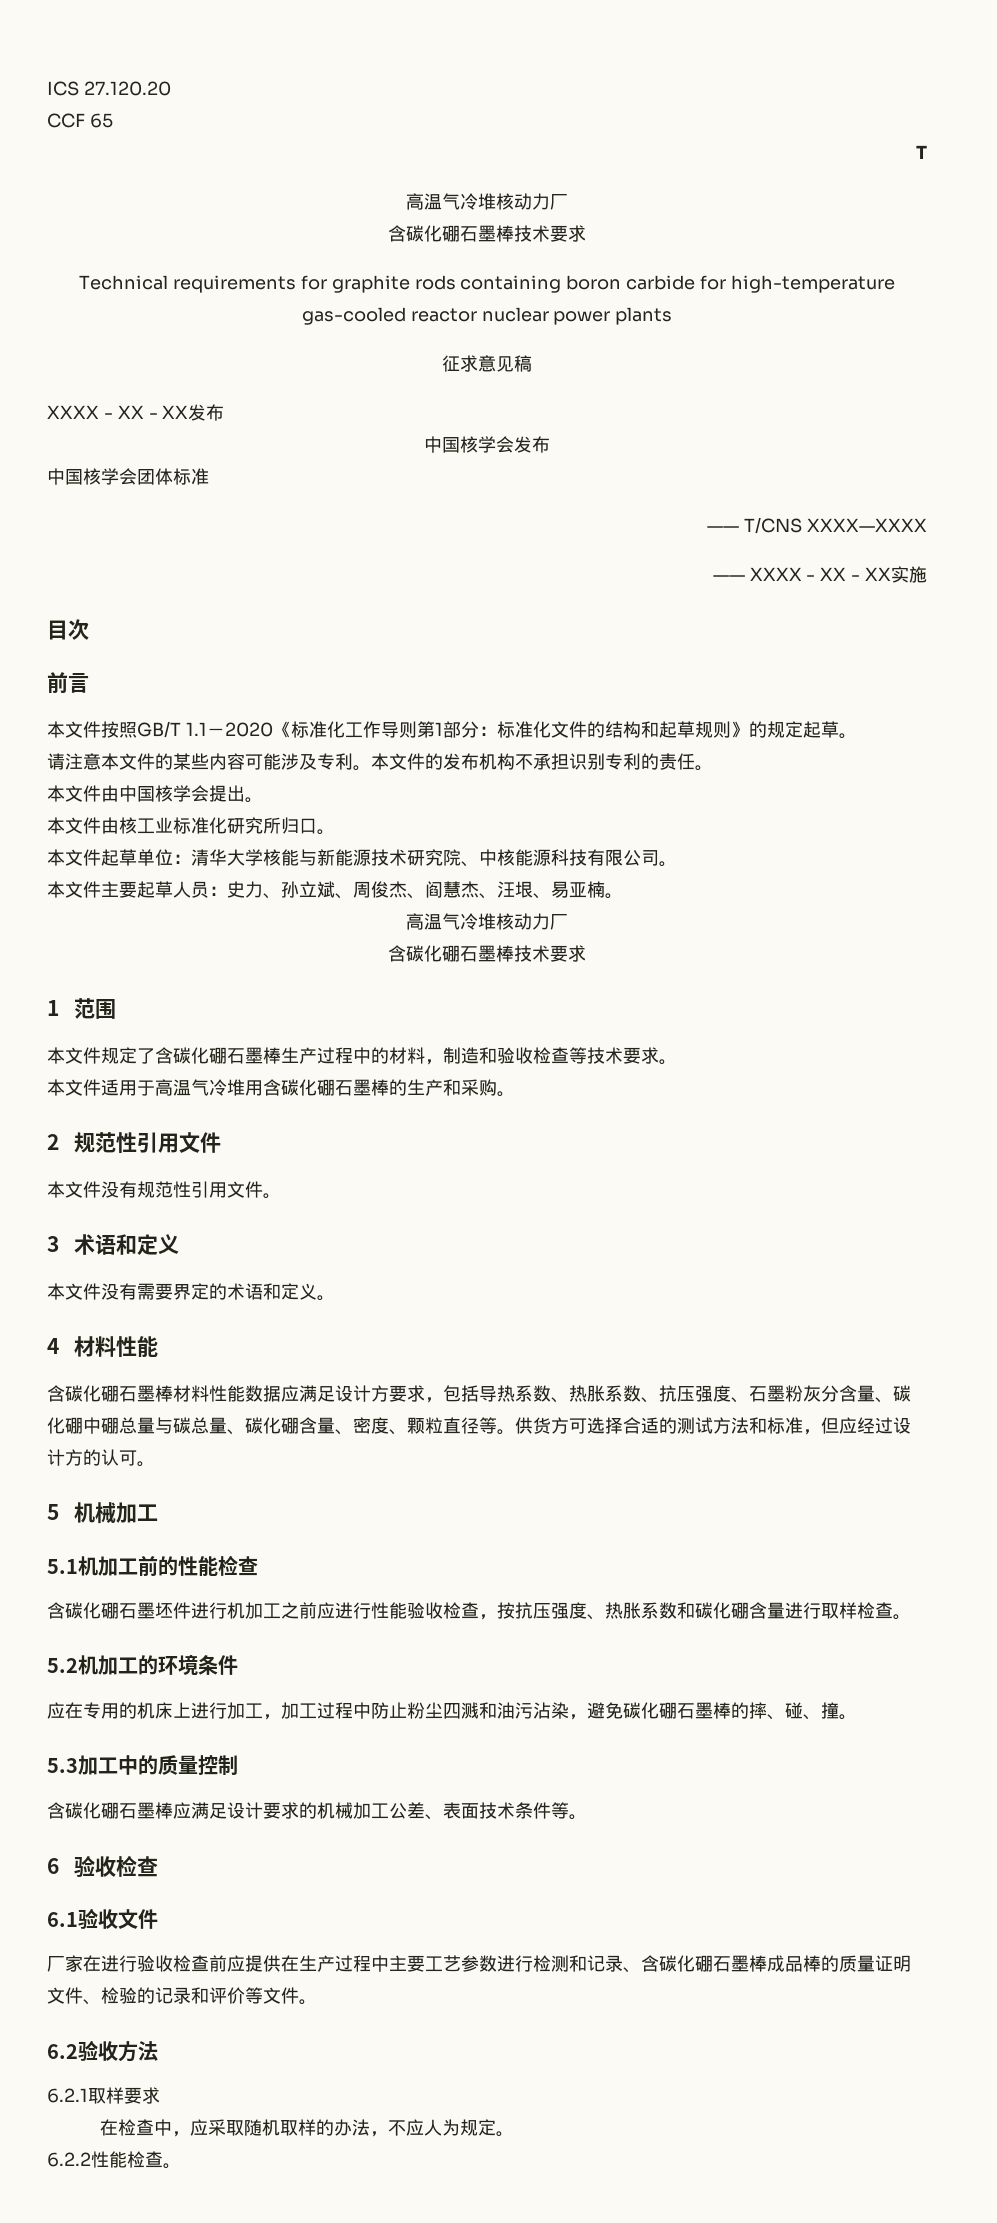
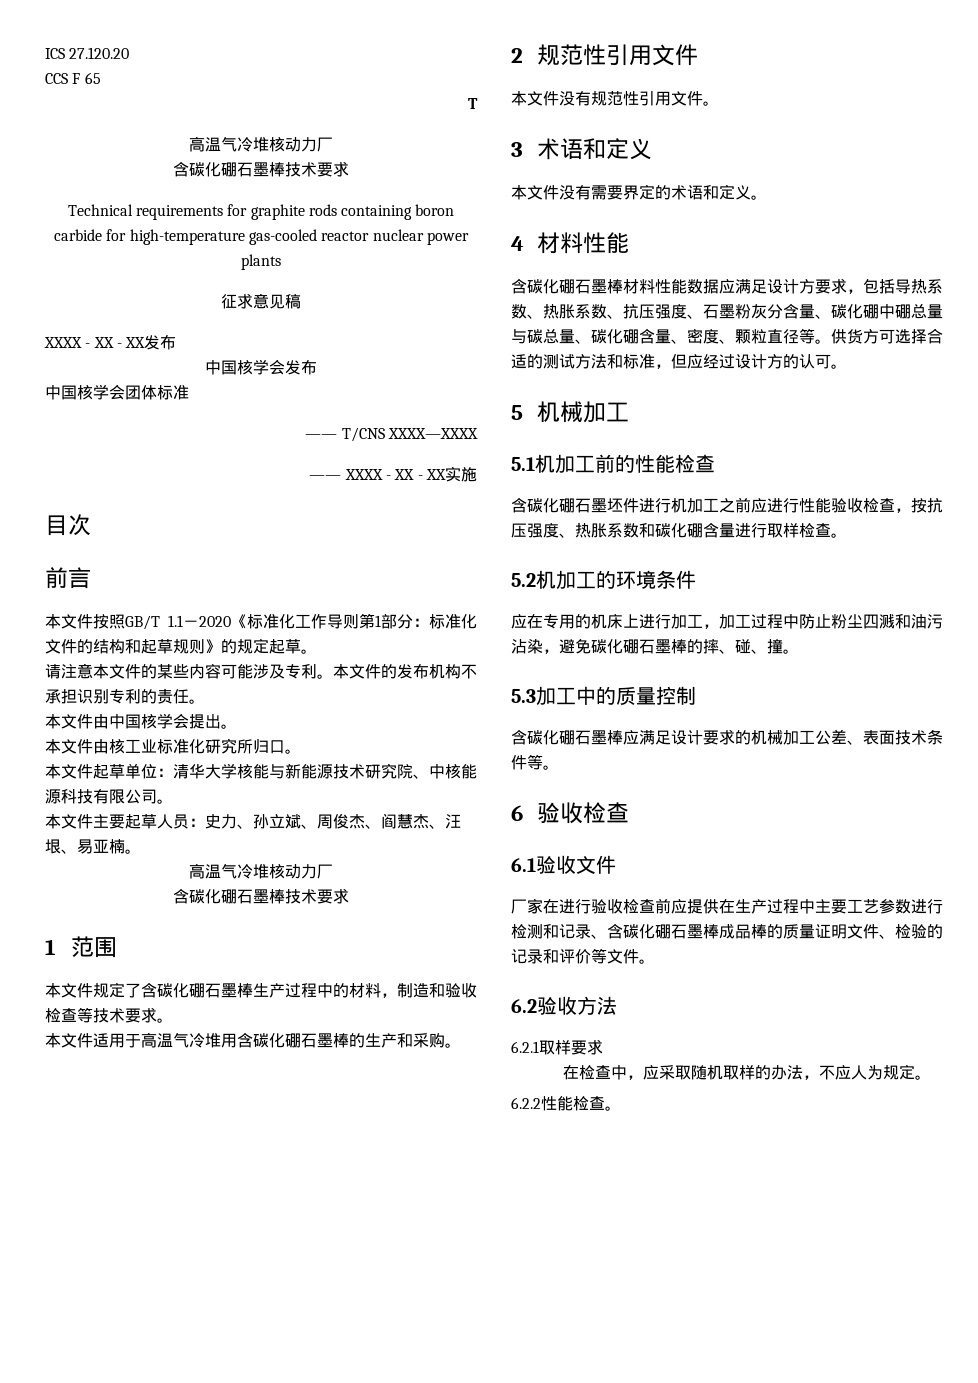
- CCF 65
+ CCS F 65

